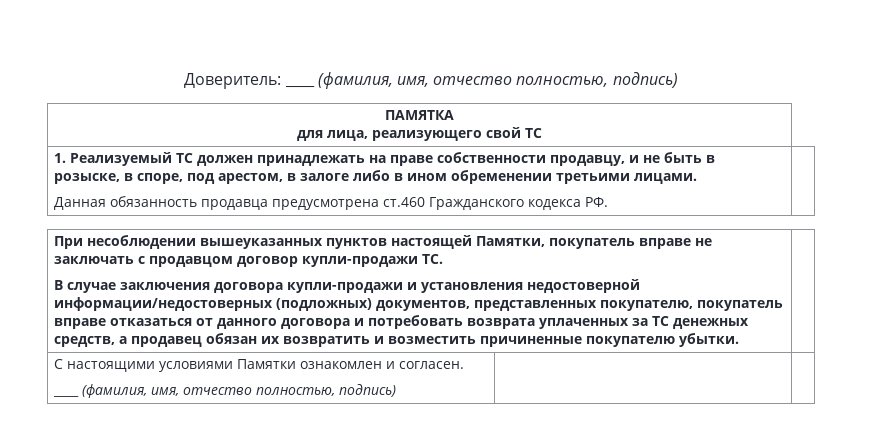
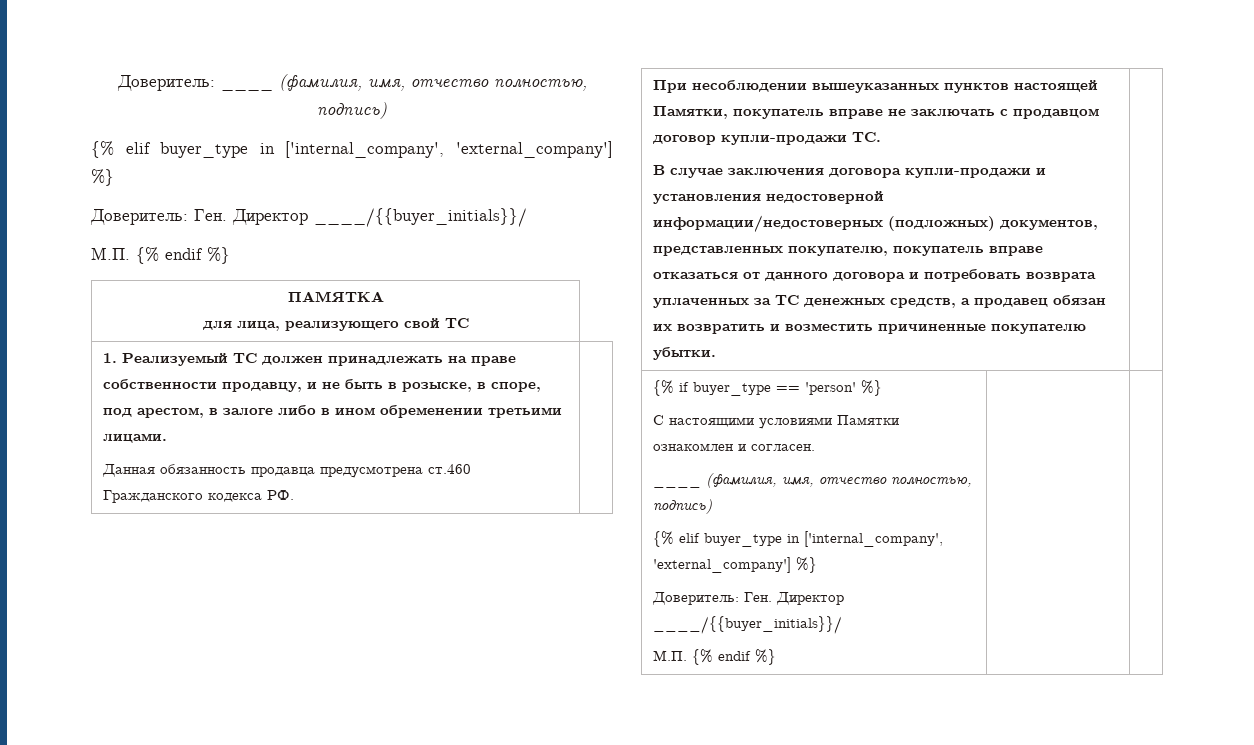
  Доверитель: ____ (фамилия, имя, отчество полностью, подпись)
+ {% elif buyer_type in ['internal_company', 'external_company'] %}
+ Доверитель: Ген. Директор ____/{{buyer_initials}}/
+ М.П. {% endif %}
+ {% if buyer_type == 'person' %}
  С настоящими условиями Памятки ознакомлен и согласен.
- ____ (фамилия, имя, отчество полностью, подпись) | |
+ ____ (фамилия, имя, отчество полностью, подпись)
+ {% elif buyer_type in ['internal_company', 'external_company'] %}
+ Доверитель: Ген. Директор ____/{{buyer_initials}}/
+ М.П. {% endif %} | |

